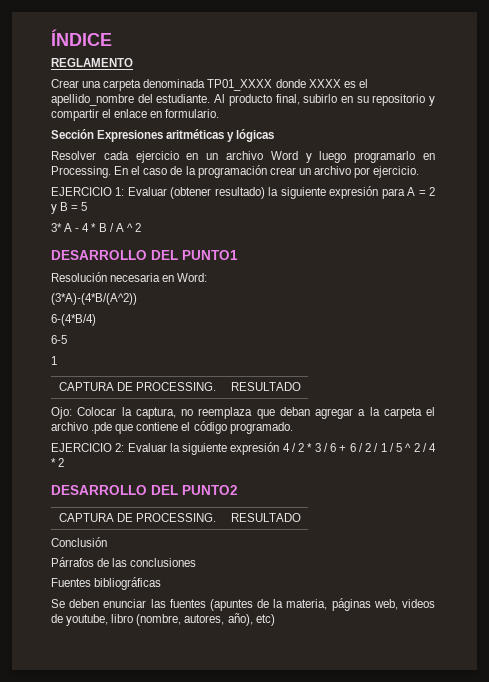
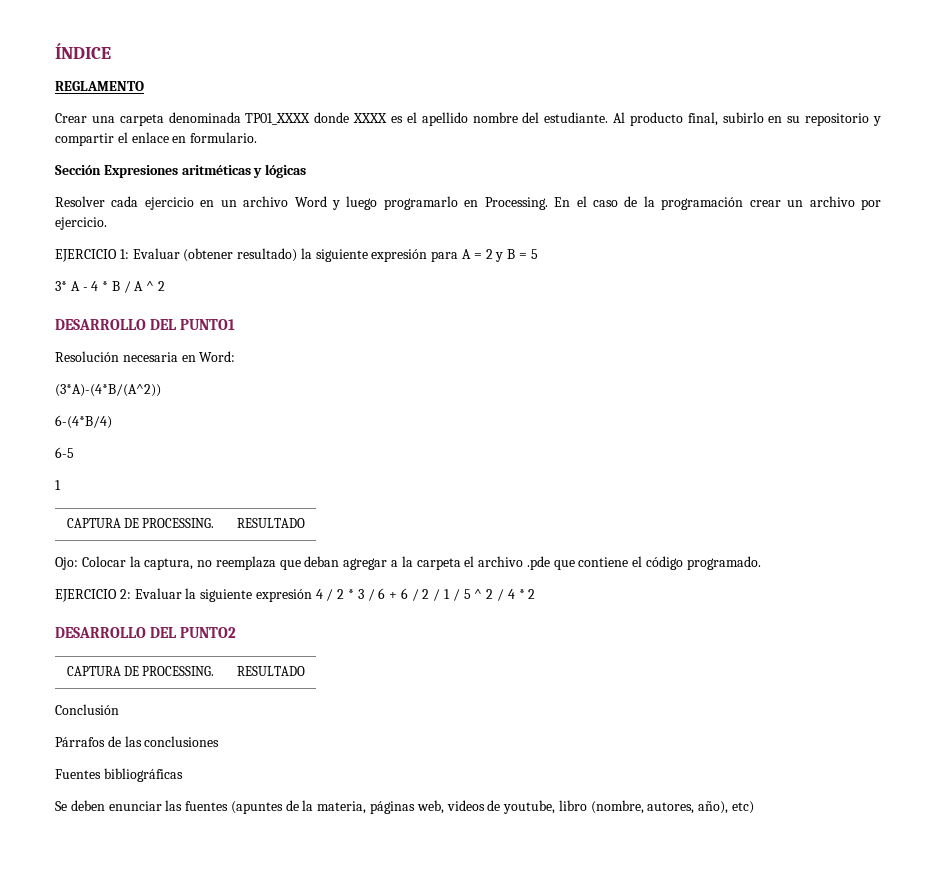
- Crear una carpeta denominada TP01_XXXX donde XXXX es el apellido_nombre del estudiante.
+ Crear una carpeta denominada TP01_XXXX donde XXXX es el apellido nombre del estudiante.

